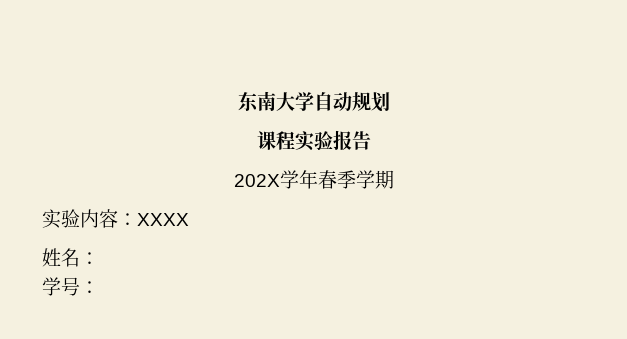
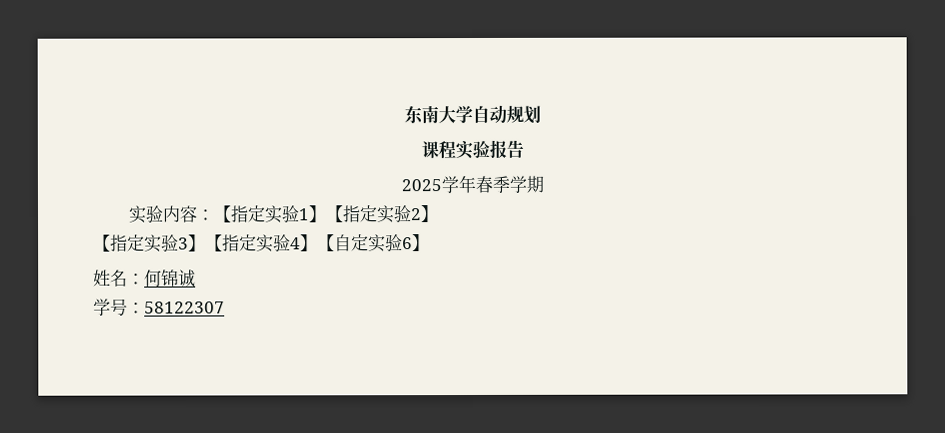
- 202X学年春季学期
+ 2025学年春季学期
- 实验内容：XXXX
+ 实验内容：【指定实验1】【指定实验2】
+ 【指定实验3】【指定实验4】【自定实验6】
- 姓名：
+ 姓名：何锦诚
- 学号：
+ 学号：58122307

